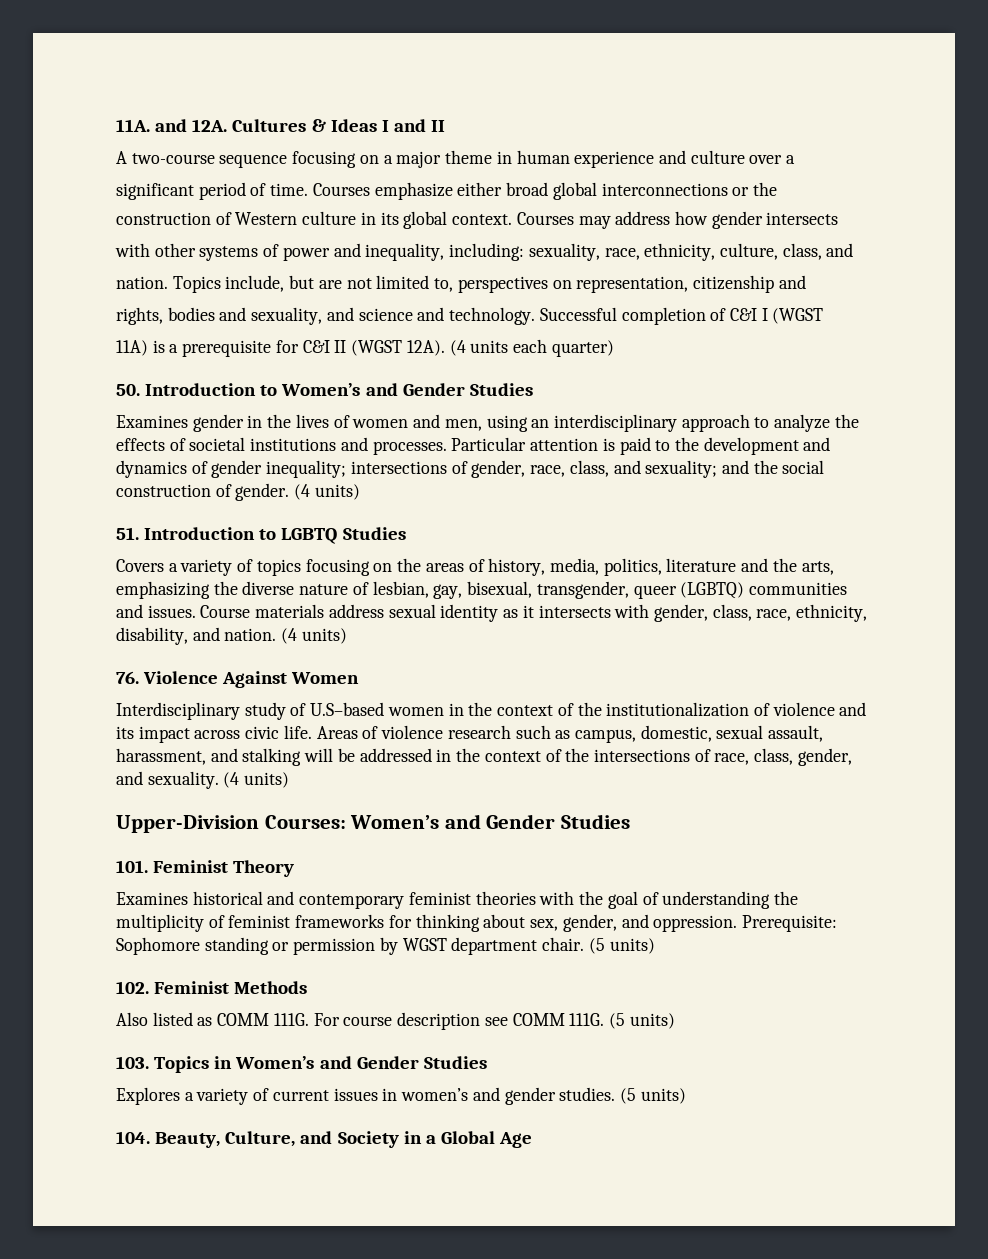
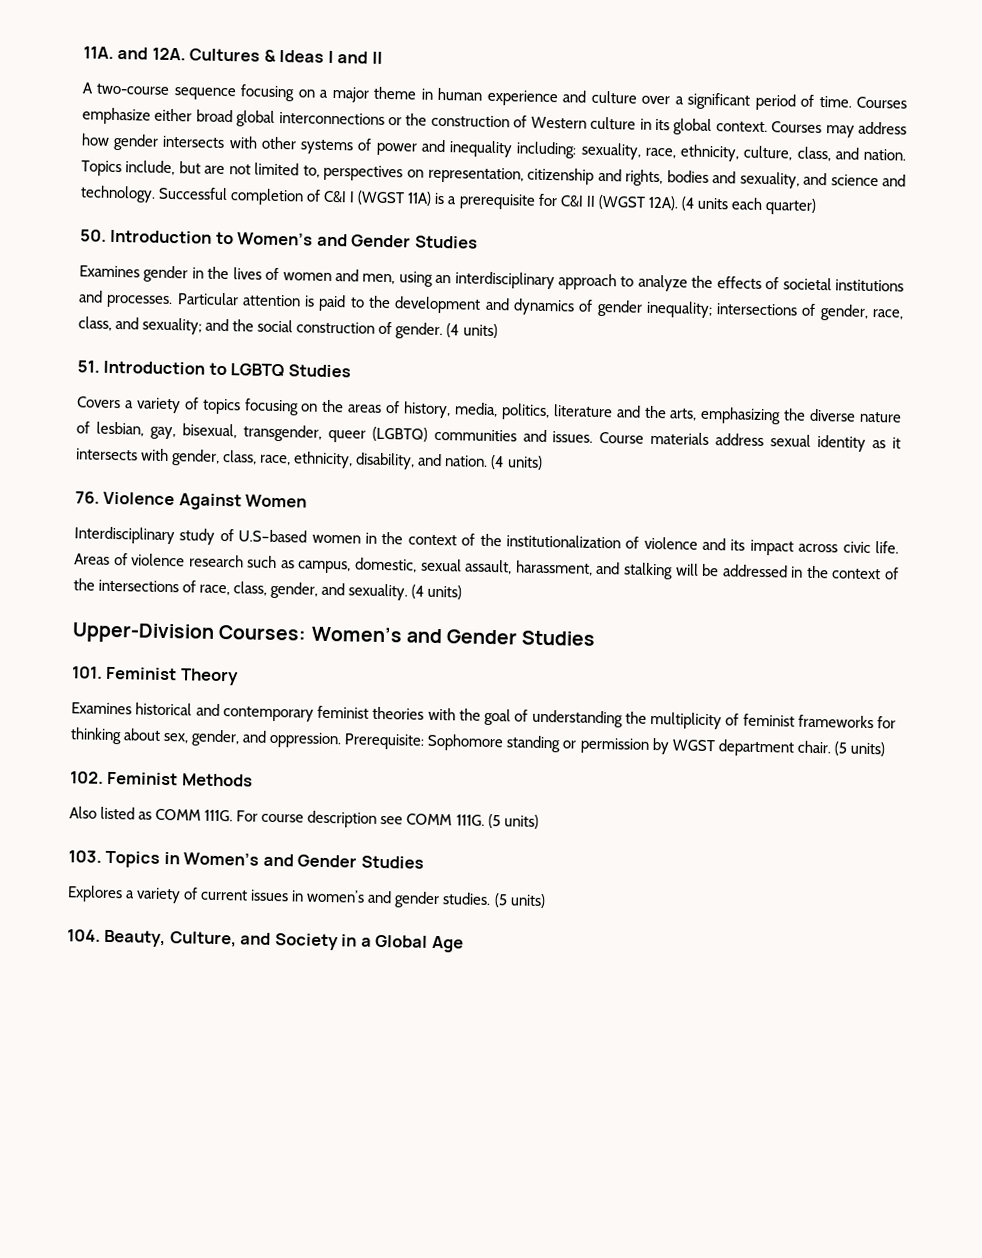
- A two-course sequence focusing on a major theme in human experience and culture over a
- significant period of time.
+ A two-course sequence focusing on a major theme in human experience and culture over a significant period of time.
- Courses emphasize either broad global interconnections or the
- construction of Western culture in its global context.
+ Courses emphasize either broad global interconnections or the construction of Western culture in its global context.
- Courses may address how gender intersects
- with other systems of power and inequality, including: sexuality, race, ethnicity, culture, class, and
- nation.
+ Courses may address how gender intersects with other systems of power and inequality including: sexuality, race, ethnicity, culture, class, and nation.
- Topics include, but are not limited to, perspectives on representation, citizenship and
- rights, bodies and sexuality, and science and technology.
+ Topics include, but are not limited to, perspectives on representation, citizenship and rights, bodies and sexuality, and science and technology.
- Successful completion of C&I I (WGST
- 11A) is a prerequisite for C&I II (WGST 12A).
+ Successful completion of C&I I (WGST 11A) is a prerequisite for C&I II (WGST 12A).

